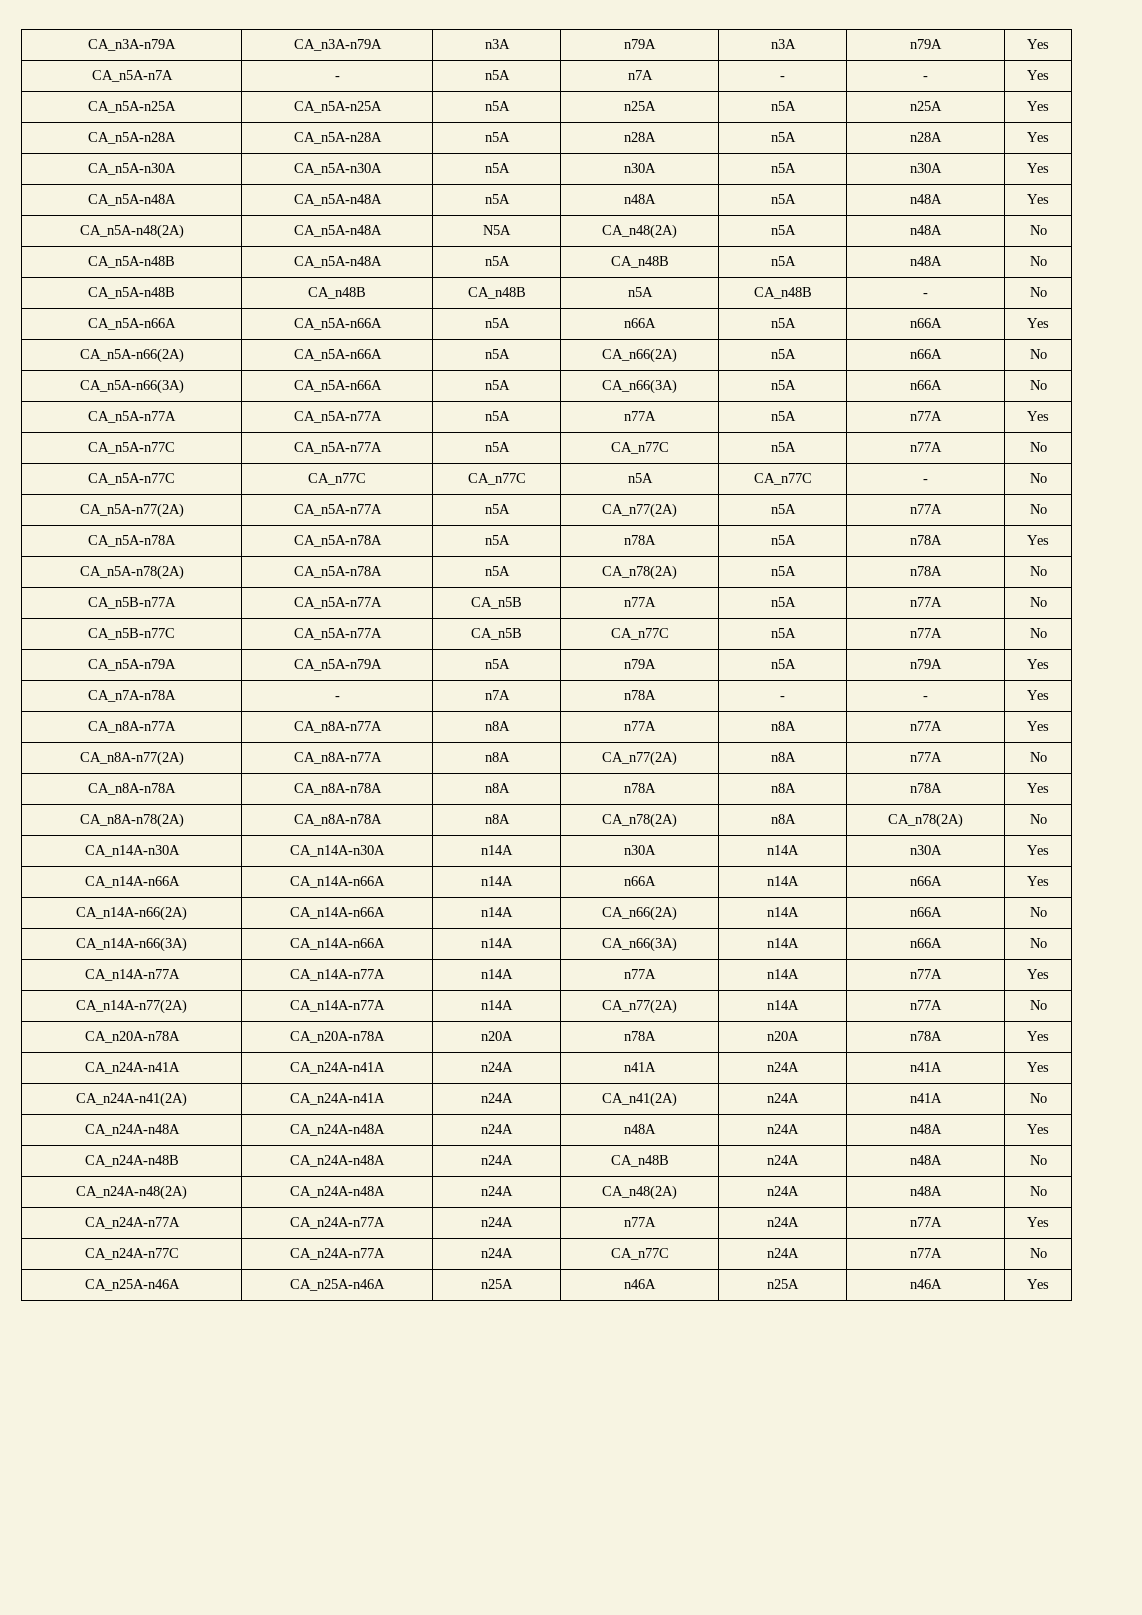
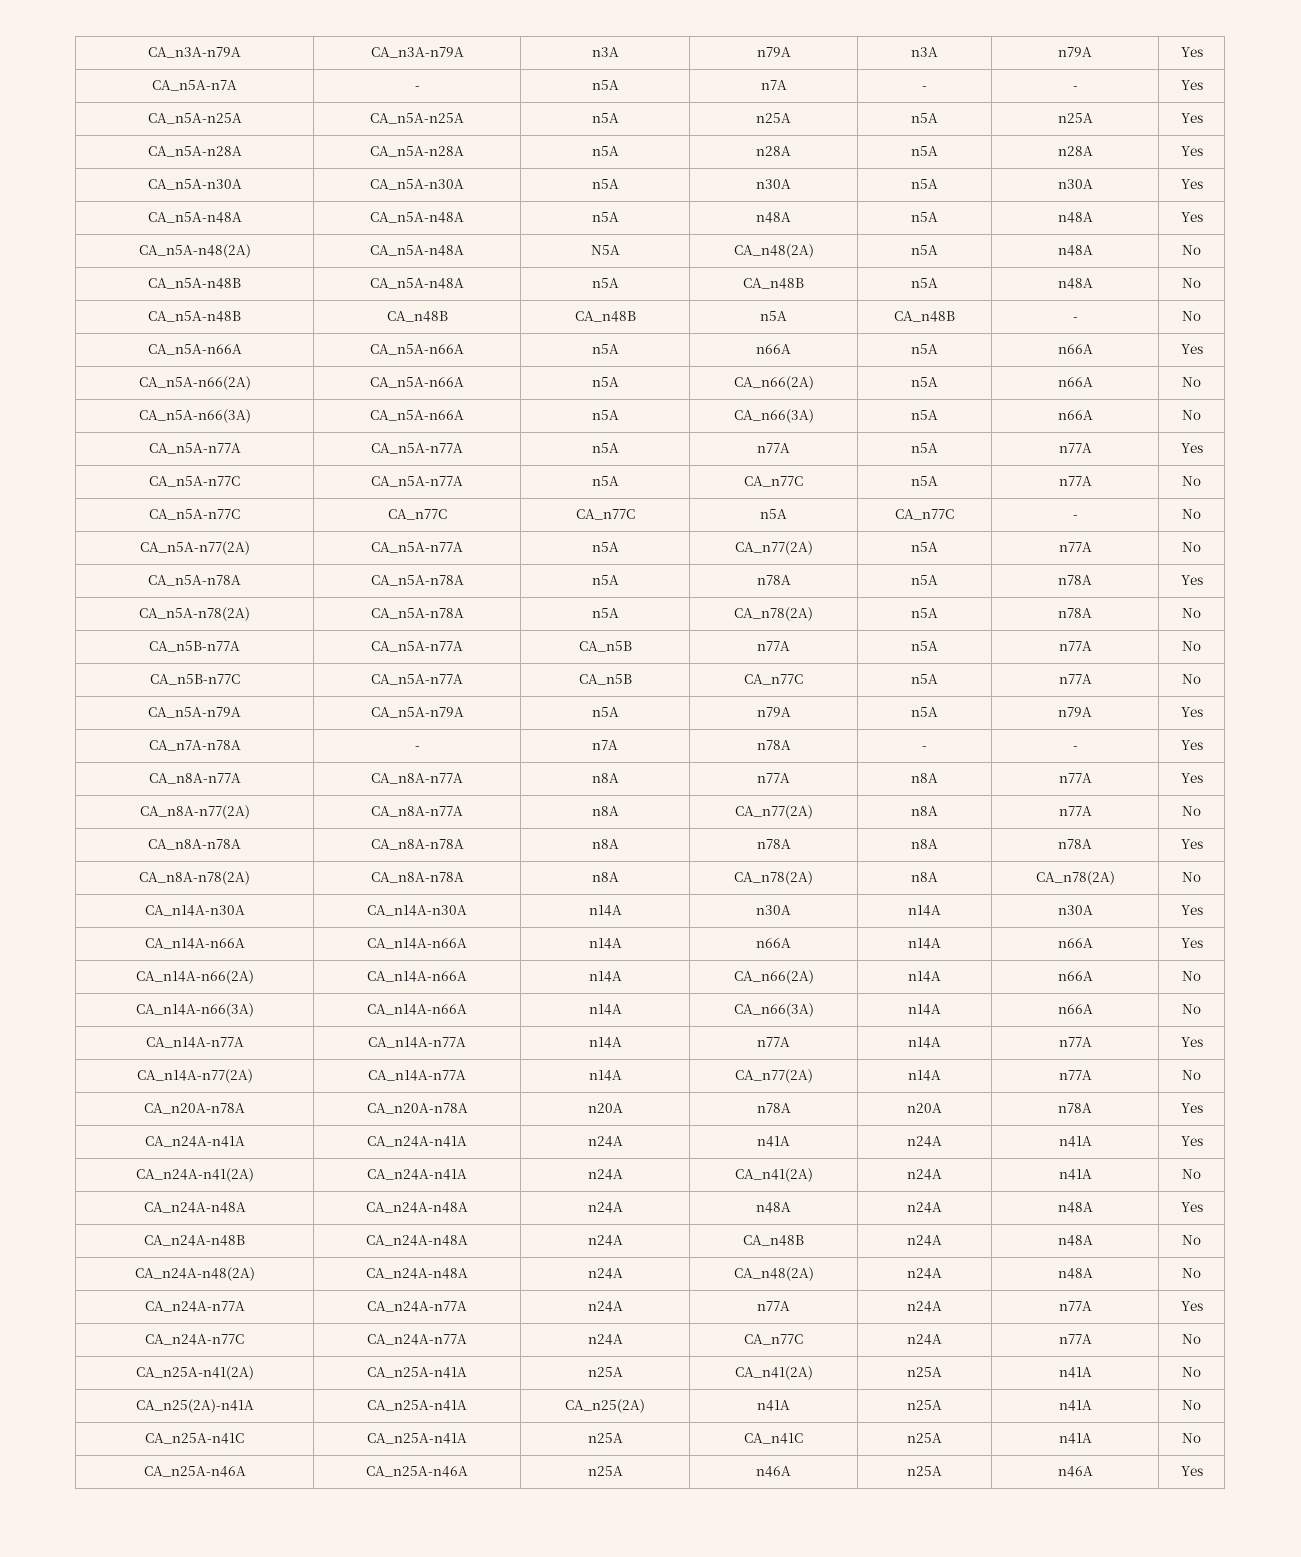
+ CA_n25A-n41(2A) | CA_n25A-n41A | n25A | CA_n41(2A) | n25A | n41A | No
+ CA_n25(2A)-n41A | CA_n25A-n41A | CA_n25(2A) | n41A | n25A | n41A | No
+ CA_n25A-n41C | CA_n25A-n41A | n25A | CA_n41C | n25A | n41A | No

